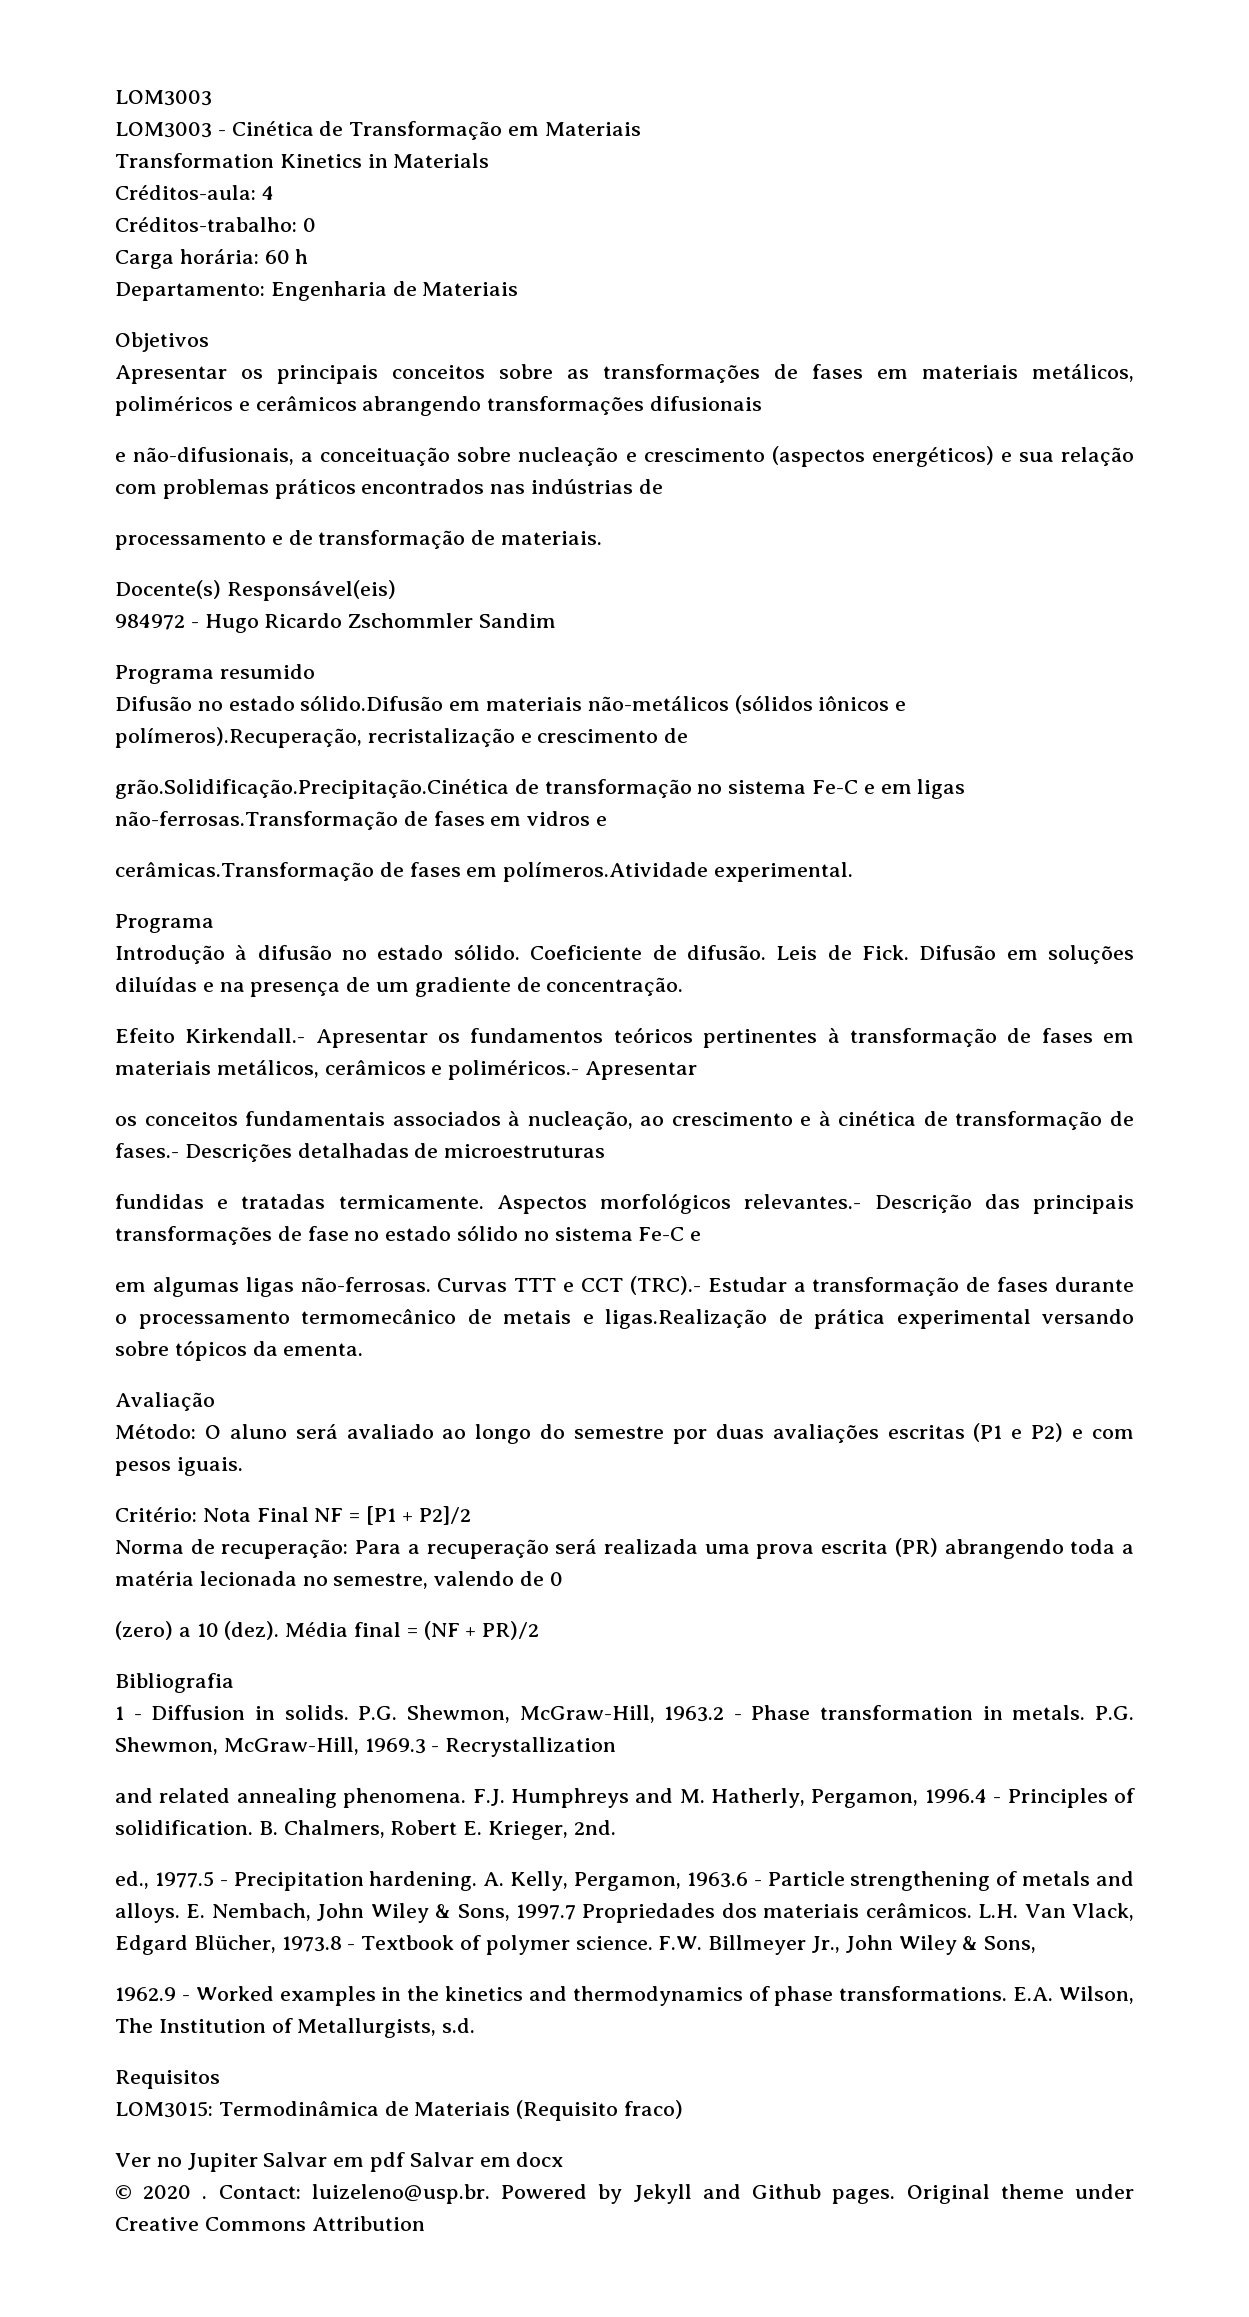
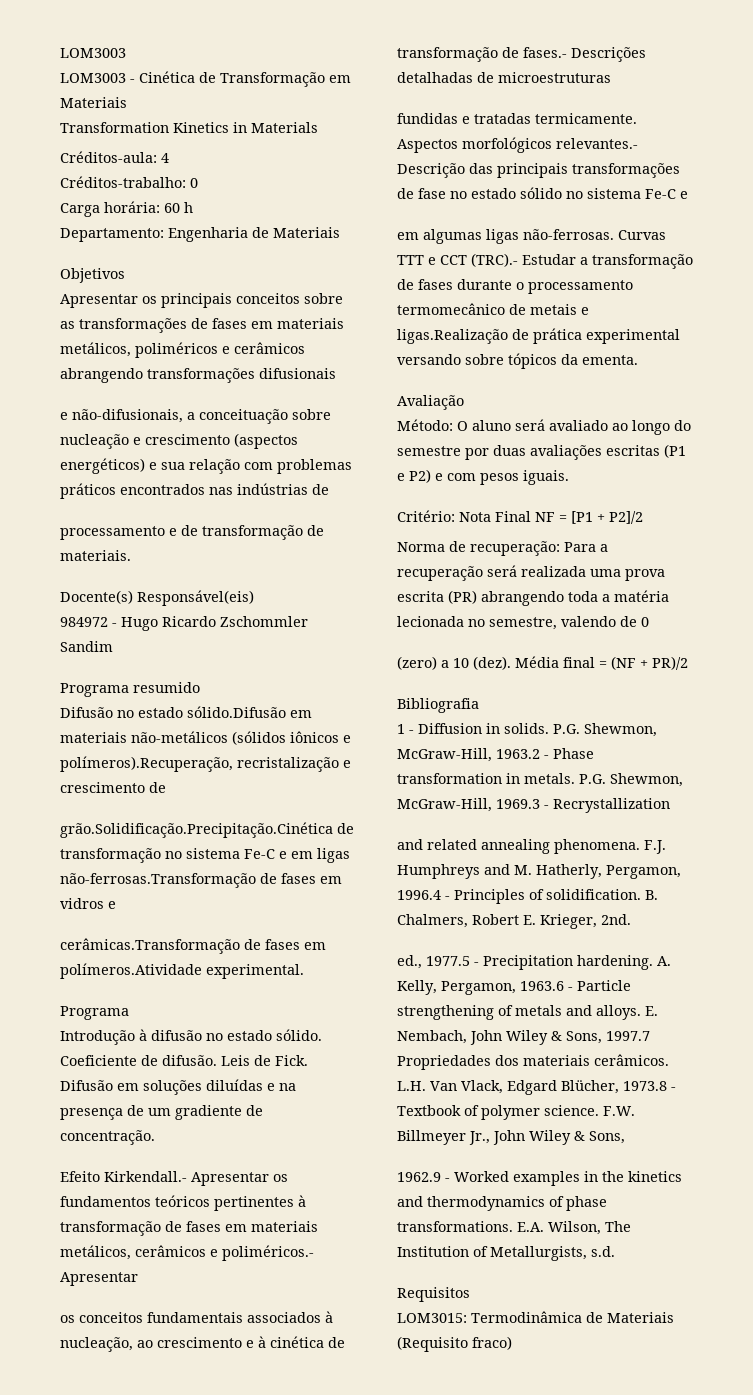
- Ver no Jupiter Salvar em pdf Salvar em docx
- © 2020 . Contact: luizeleno@usp.br. Powered by Jekyll and Github pages. Original theme under Creative Commons Attribution

